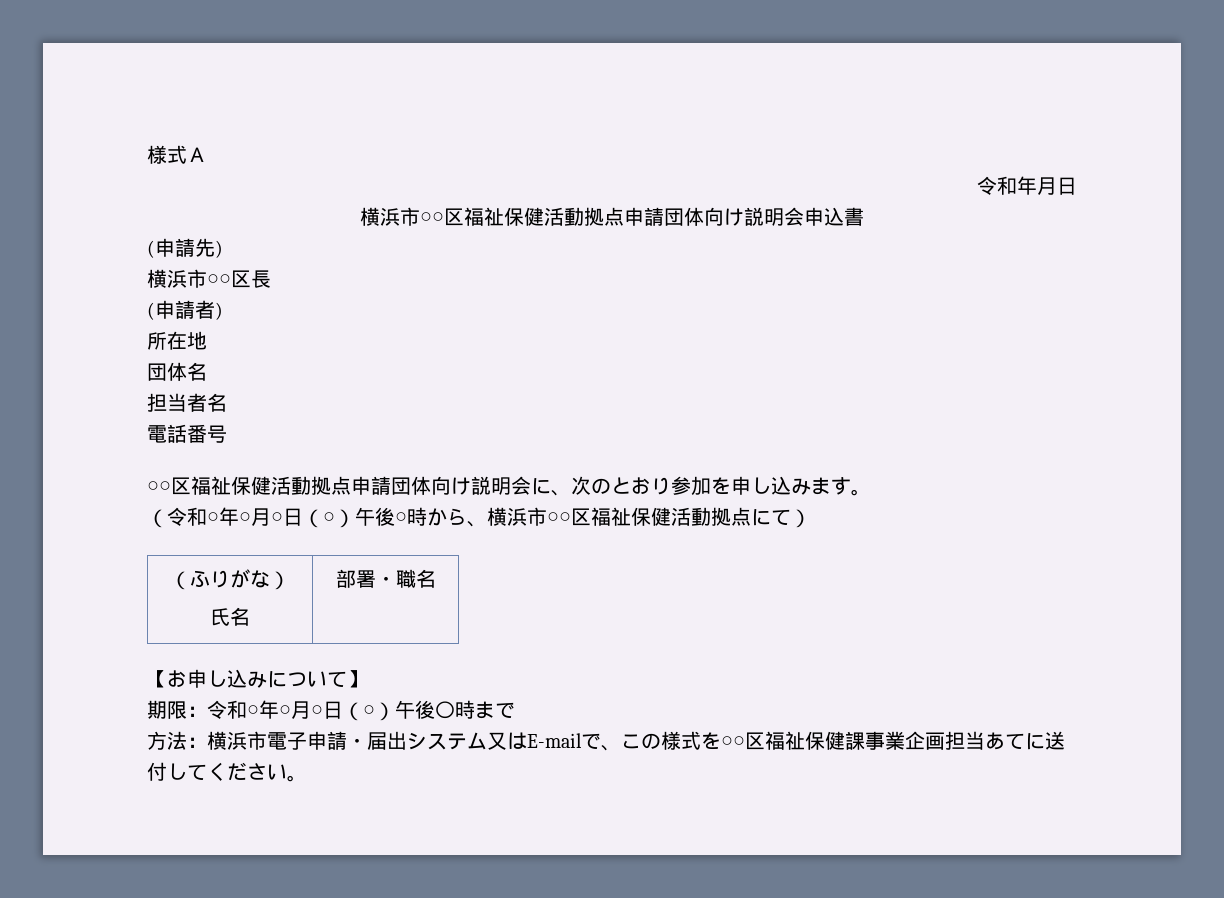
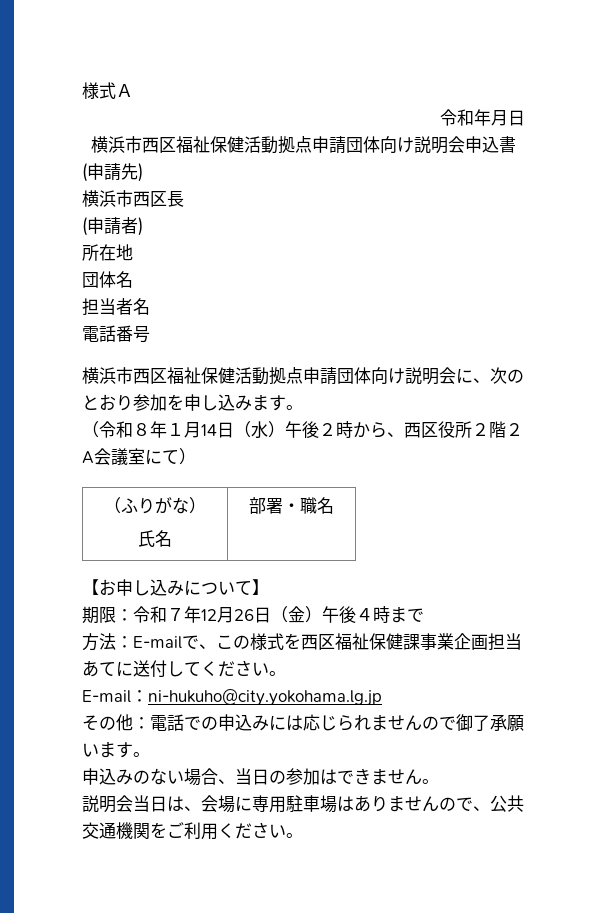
- 横浜市○○区福祉保健活動拠点申請団体向け説明会申込書
+ 横浜市西区福祉保健活動拠点申請団体向け説明会申込書
- 横浜市○○区長
+ 横浜市西区長
- ○○区福祉保健活動拠点申請団体向け説明会に、次のとおり参加を申し込みます。
+ 横浜市西区福祉保健活動拠点申請団体向け説明会に、次のとおり参加を申し込みます。
- （令和○年○月○日（○）午後○時から、横浜市○○区福祉保健活動拠点にて）
+ （令和８年１月14日（水）午後２時から、西区役所２階２A会議室にて）
- 期限：令和○年○月○日（○）午後〇時まで
- 方法：横浜市電子申請・届出システム又はE-mailで、この様式を○○区福祉保健課事業企画担当あてに送付してください。
+ 期限：令和７年12月26日（金）午後４時まで
+ 方法：E-mailで、この様式を西区福祉保健課事業企画担当あてに送付してください。
+ E-mail：ni-hukuho@city.yokohama.lg.jp
+ その他：電話での申込みには応じられませんので御了承願います。
+ 申込みのない場合、当日の参加はできません。
+ 説明会当日は、会場に専用駐車場はありませんので、公共交通機関をご利用ください。

